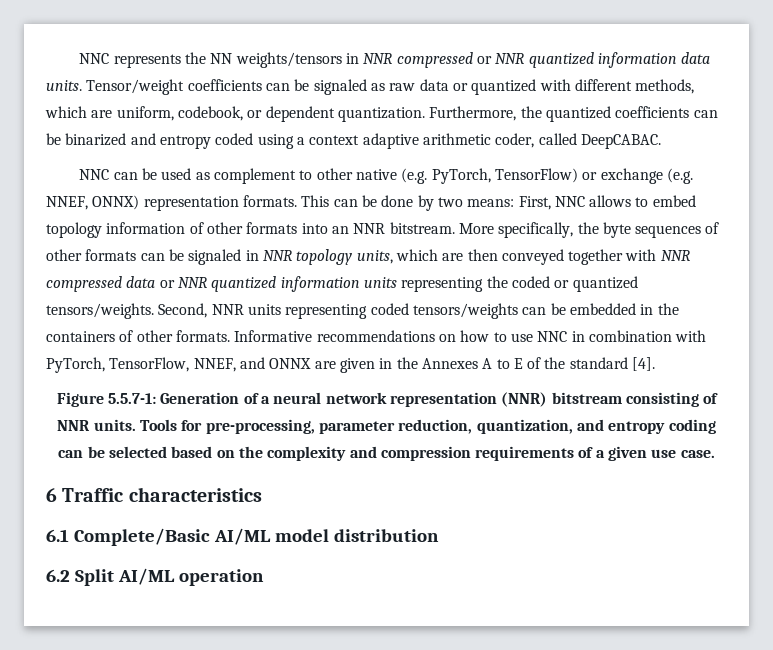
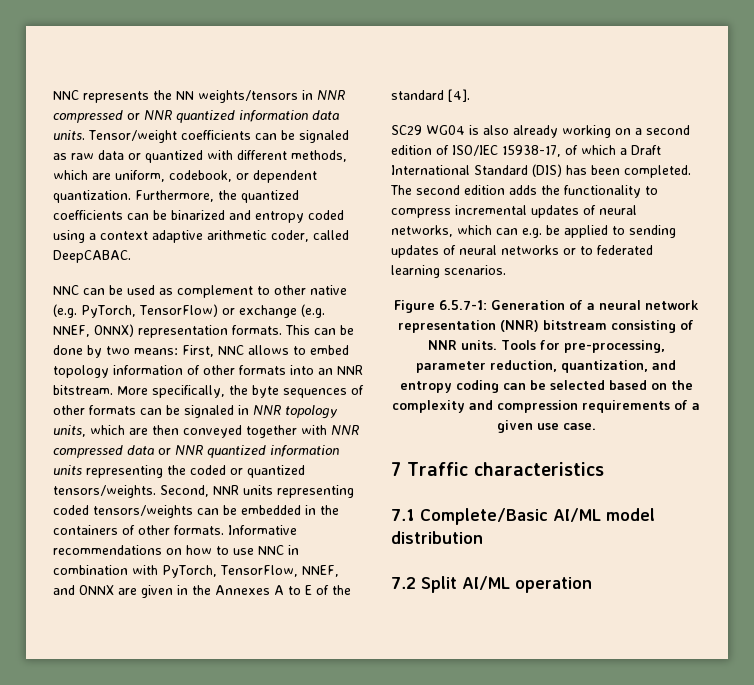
+ SC29 WG04 is also already working on a second edition of ISO/IEC 15938-17, of which a Draft International Standard (DIS) has been completed. The second edition adds the functionality to compress incremental updates of neural networks, which can e.g. be applied to sending updates of neural networks or to federated learning scenarios.
- Figure 5.5.7-1: Generation of a neural network representation (NNR) bitstream consisting of NNR units.
+ Figure 6.5.7-1: Generation of a neural network representation (NNR) bitstream consisting of NNR units.
- 6 Traffic characteristics
+ 7 Traffic characteristics
- 6.1 Complete/Basic AI/ML model distribution
+ 7.1 Complete/Basic AI/ML model distribution
- 6.2 Split AI/ML operation
+ 7.2 Split AI/ML operation

